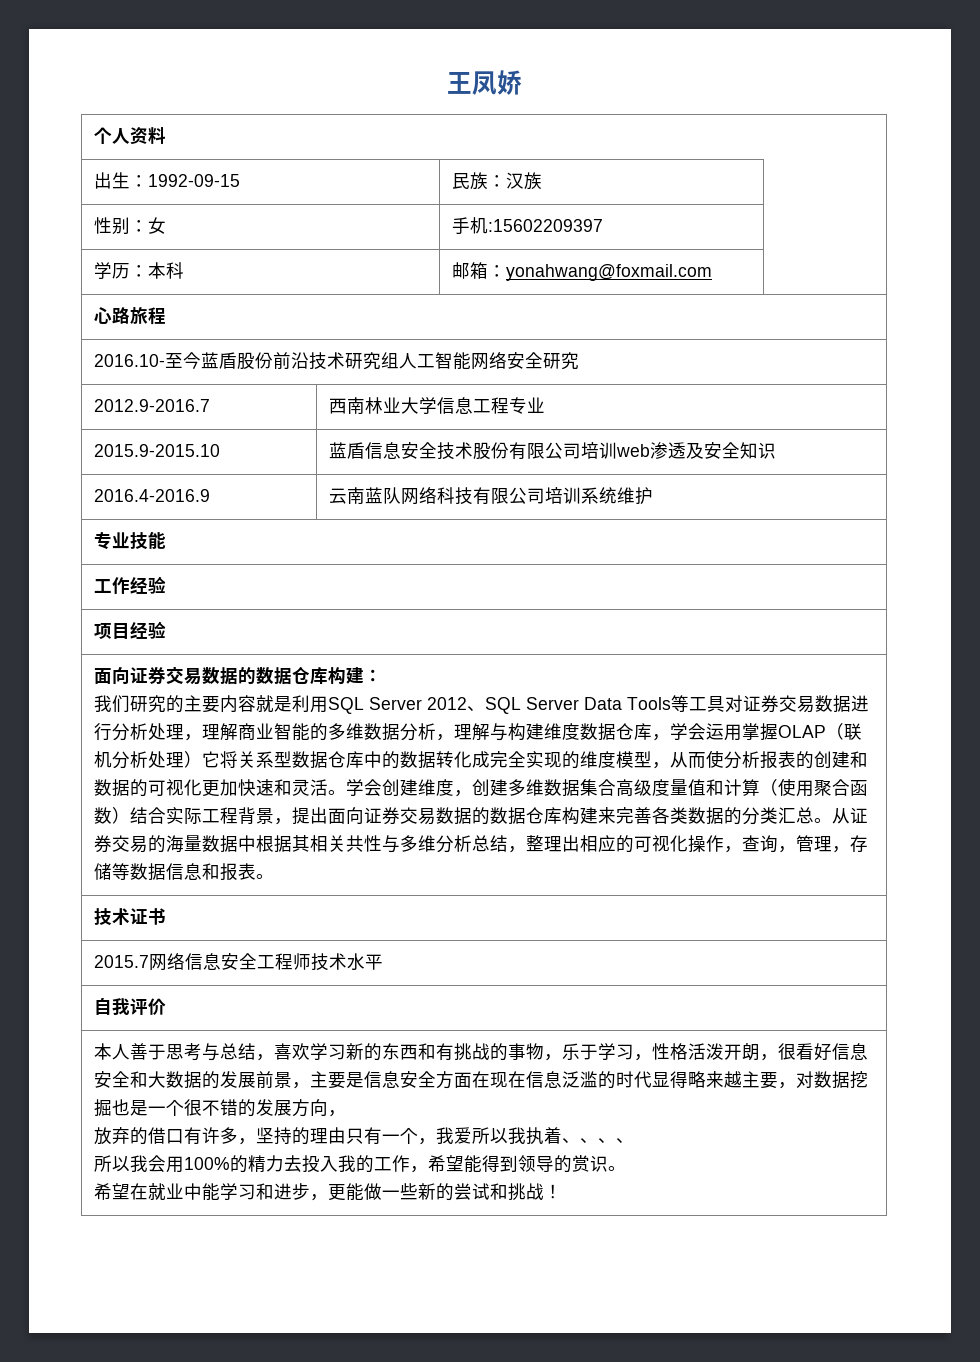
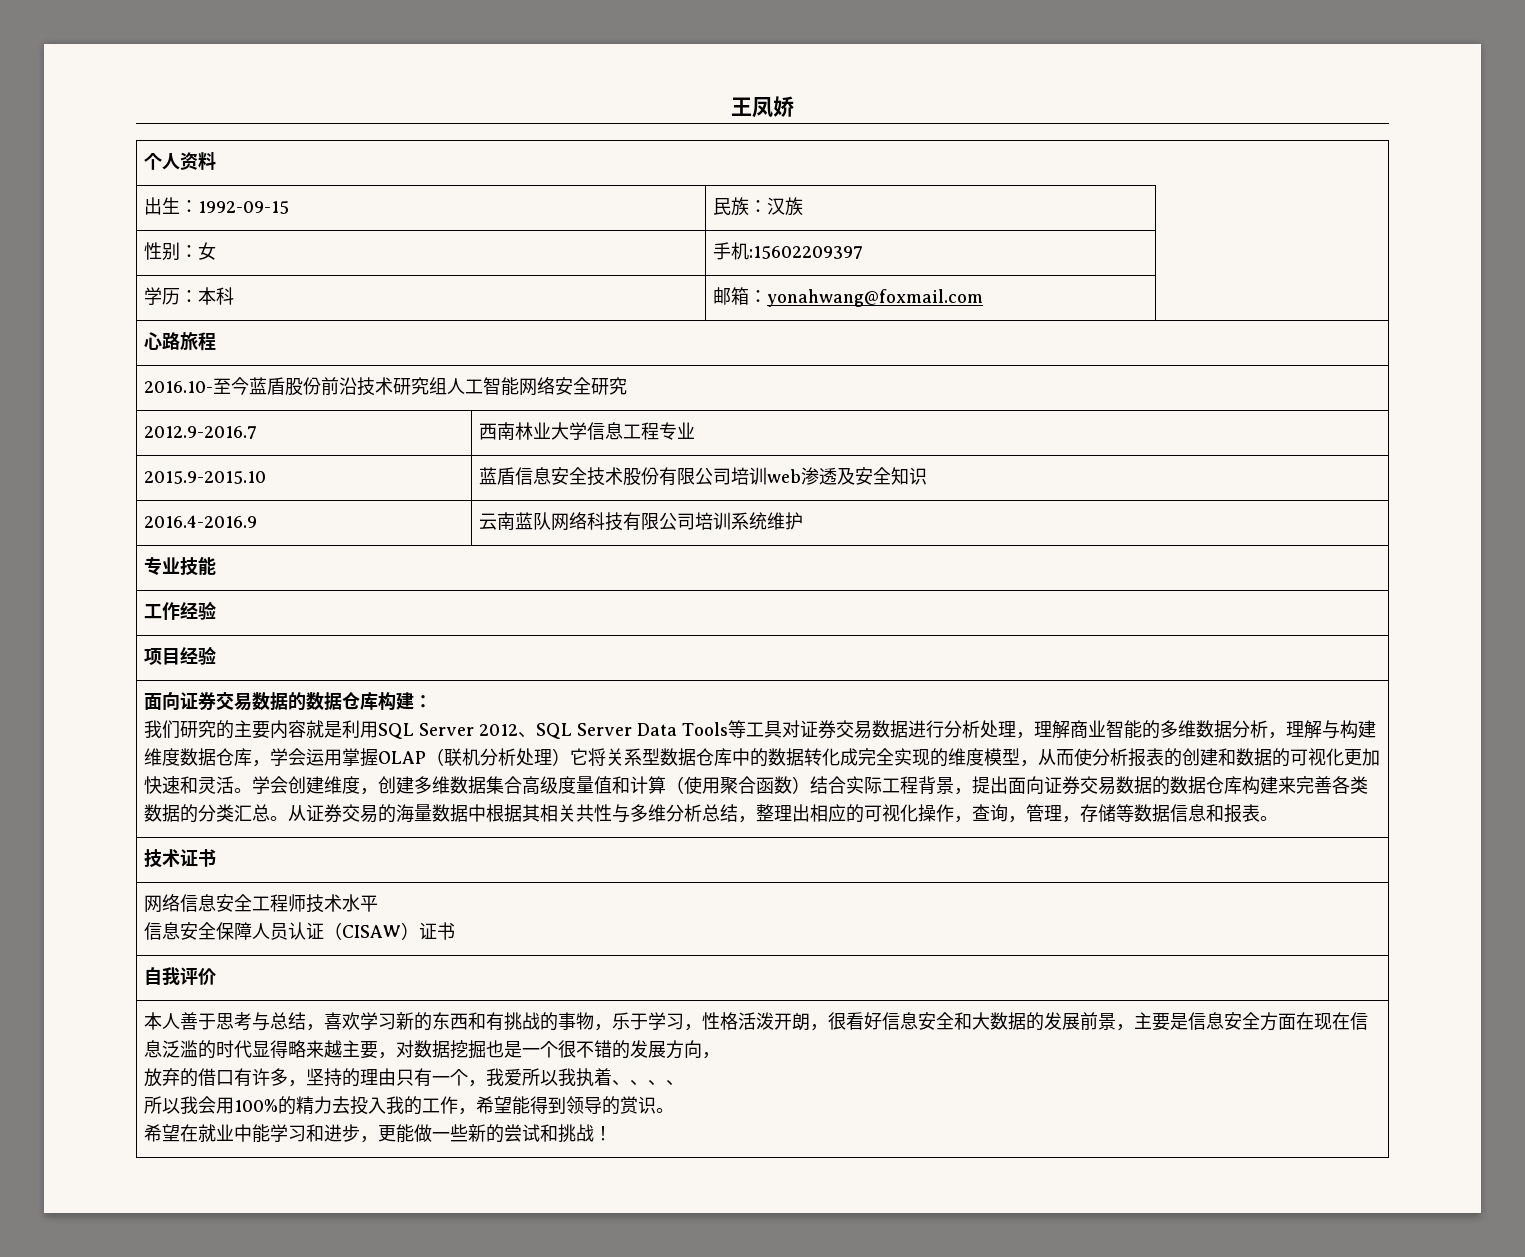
- 2015.7网络信息安全工程师技术水平
+ 网络信息安全工程师技术水平
+ 信息安全保障人员认证（CISAW）证书

